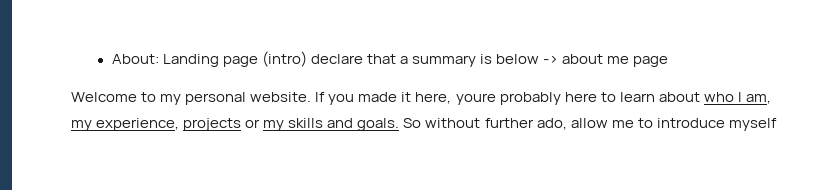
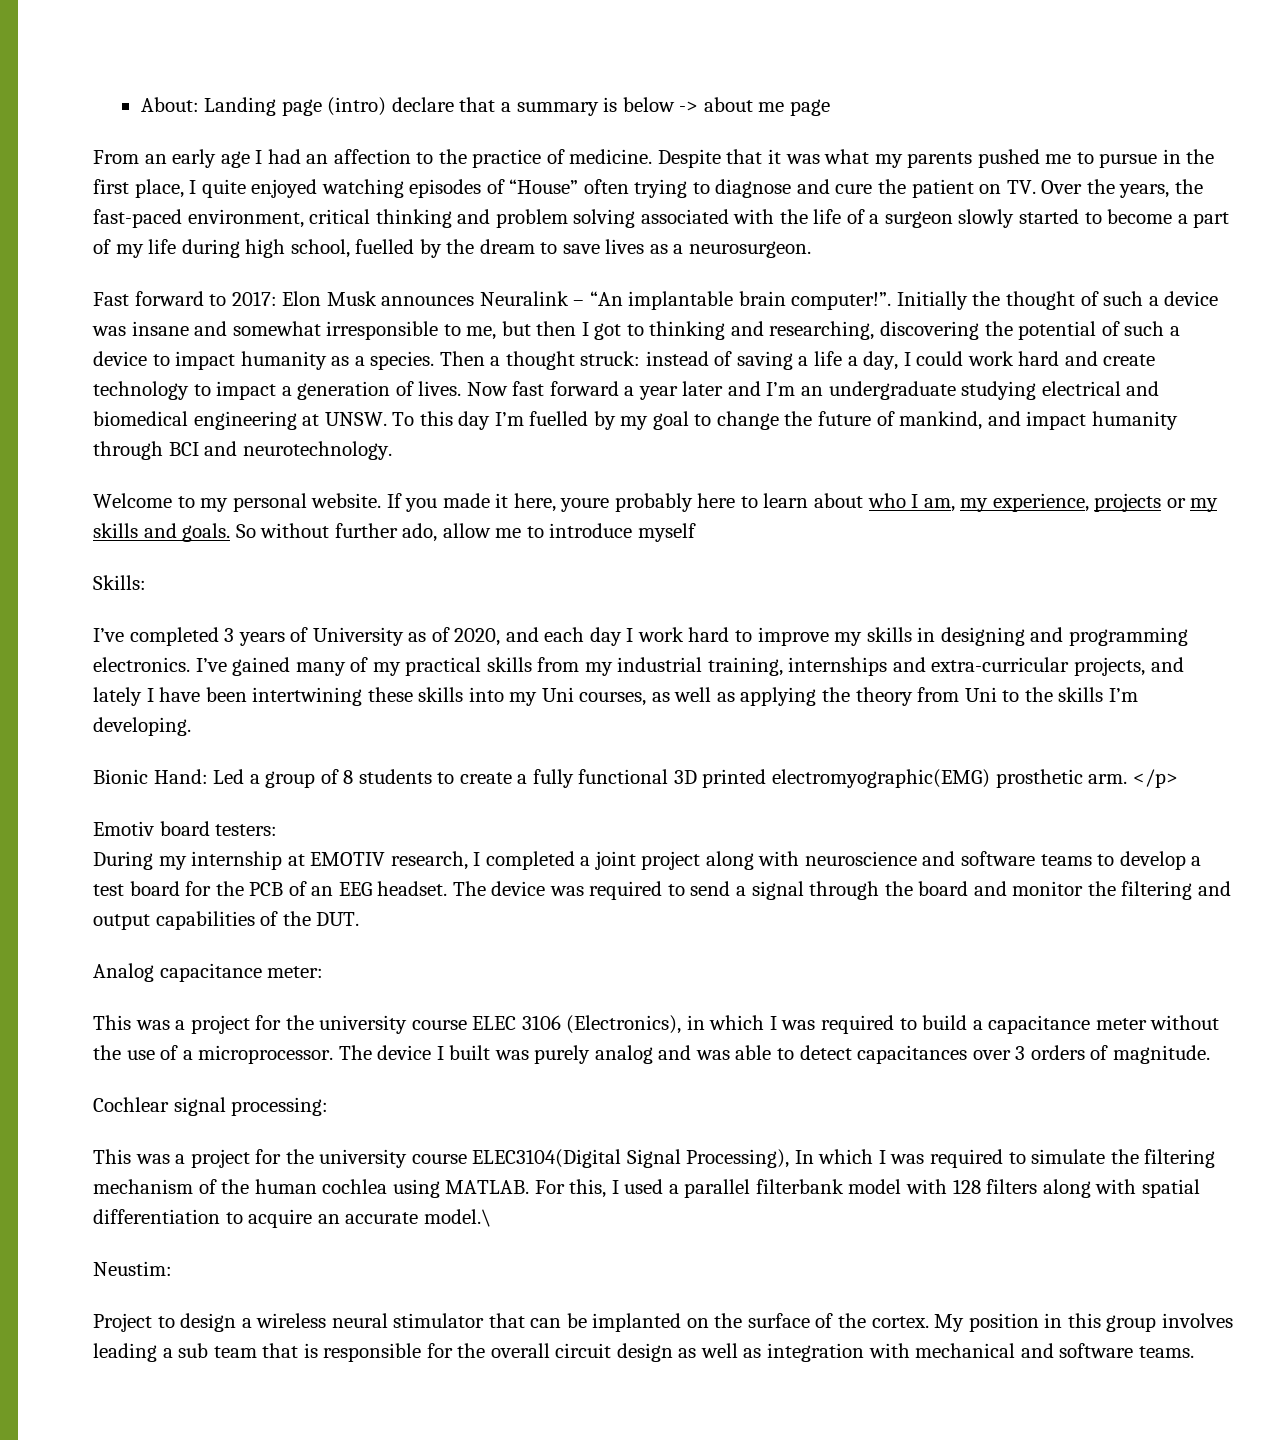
+ From an early age I had an affection to the practice of medicine. Despite that it was what my parents pushed me to pursue in the first place, I quite enjoyed watching episodes of “House” often trying to diagnose and cure the patient on TV. Over the years, the fast-paced environment, critical thinking and problem solving associated with the life of a surgeon slowly started to become a part of my life during high school, fuelled by the dream to save lives as a neurosurgeon.
+ Fast forward to 2017: Elon Musk announces Neuralink – “An implantable brain computer!”. Initially the thought of such a device was insane and somewhat irresponsible to me, but then I got to thinking and researching, discovering the potential of such a device to impact humanity as a species. Then a thought struck: instead of saving a life a day, I could work hard and create technology to impact a generation of lives. Now fast forward a year later and I’m an undergraduate studying electrical and biomedical engineering at UNSW. To this day I’m fuelled by my goal to change the future of mankind, and impact humanity through BCI and neurotechnology.
+ Skills:
+ I’ve completed 3 years of University as of 2020, and each day I work hard to improve my skills in designing and programming electronics. I’ve gained many of my practical skills from my industrial training, internships and extra-curricular projects, and lately I have been intertwining these skills into my Uni courses, as well as applying the theory from Uni to the skills I’m developing.
+ Bionic Hand: Led a group of 8 students to create a fully functional 3D printed electromyographic(EMG) prosthetic arm. </p>
+ Emotiv board testers:
+ During my internship at EMOTIV research, I completed a joint project along with neuroscience and software teams to develop a test board for the PCB of an EEG headset. The device was required to send a signal through the board and monitor the filtering and output capabilities of the DUT.
+ Analog capacitance meter:
+ This was a project for the university course ELEC 3106 (Electronics), in which I was required to build a capacitance meter without the use of a microprocessor. The device I built was purely analog and was able to detect capacitances over 3 orders of magnitude.
+ Cochlear signal processing:
+ This was a project for the university course ELEC3104(Digital Signal Processing), In which I was required to simulate the filtering mechanism of the human cochlea using MATLAB. For this, I used a parallel filterbank model with 128 filters along with spatial differentiation to acquire an accurate model.\
+ Neustim:
+ Project to design a wireless neural stimulator that can be implanted on the surface of the cortex. My position in this group involves leading a sub team that is responsible for the overall circuit design as well as integration with mechanical and software teams.

